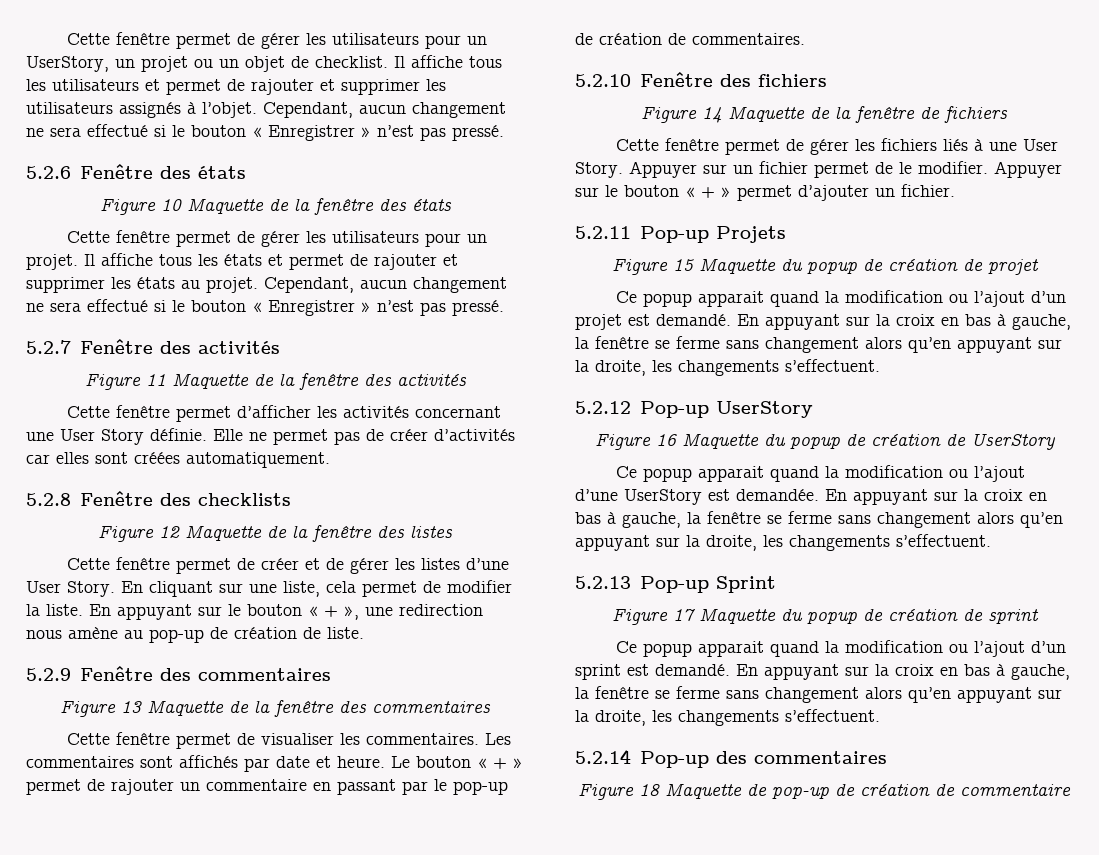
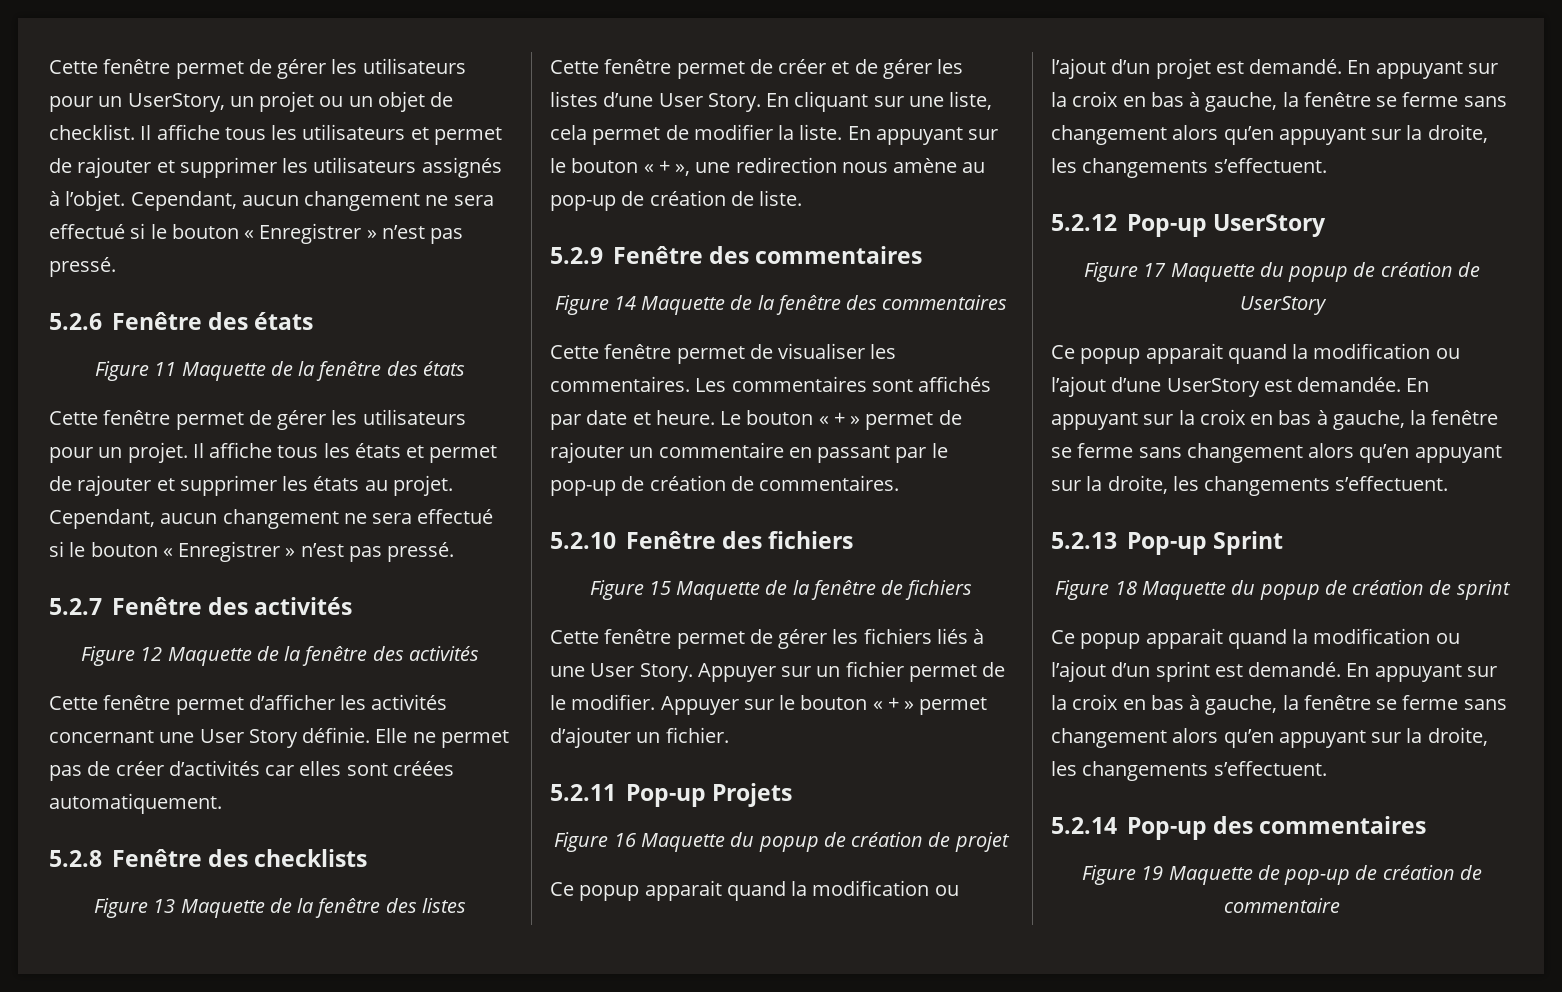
- Figure 10 Maquette de la fenêtre des états
+ Figure 11 Maquette de la fenêtre des états
- Figure 11 Maquette de la fenêtre des activités
+ Figure 12 Maquette de la fenêtre des activités
- Figure 12 Maquette de la fenêtre des listes
+ Figure 13 Maquette de la fenêtre des listes
- Figure 13 Maquette de la fenêtre des commentaires
+ Figure 14 Maquette de la fenêtre des commentaires
- Figure 14 Maquette de la fenêtre de fichiers
+ Figure 15 Maquette de la fenêtre de fichiers
- Figure 15 Maquette du popup de création de projet
+ Figure 16 Maquette du popup de création de projet
- Figure 16 Maquette du popup de création de UserStory
+ Figure 17 Maquette du popup de création de UserStory
- Figure 17 Maquette du popup de création de sprint
+ Figure 18 Maquette du popup de création de sprint
- Figure 18 Maquette de pop-up de création de commentaire
+ Figure 19 Maquette de pop-up de création de commentaire

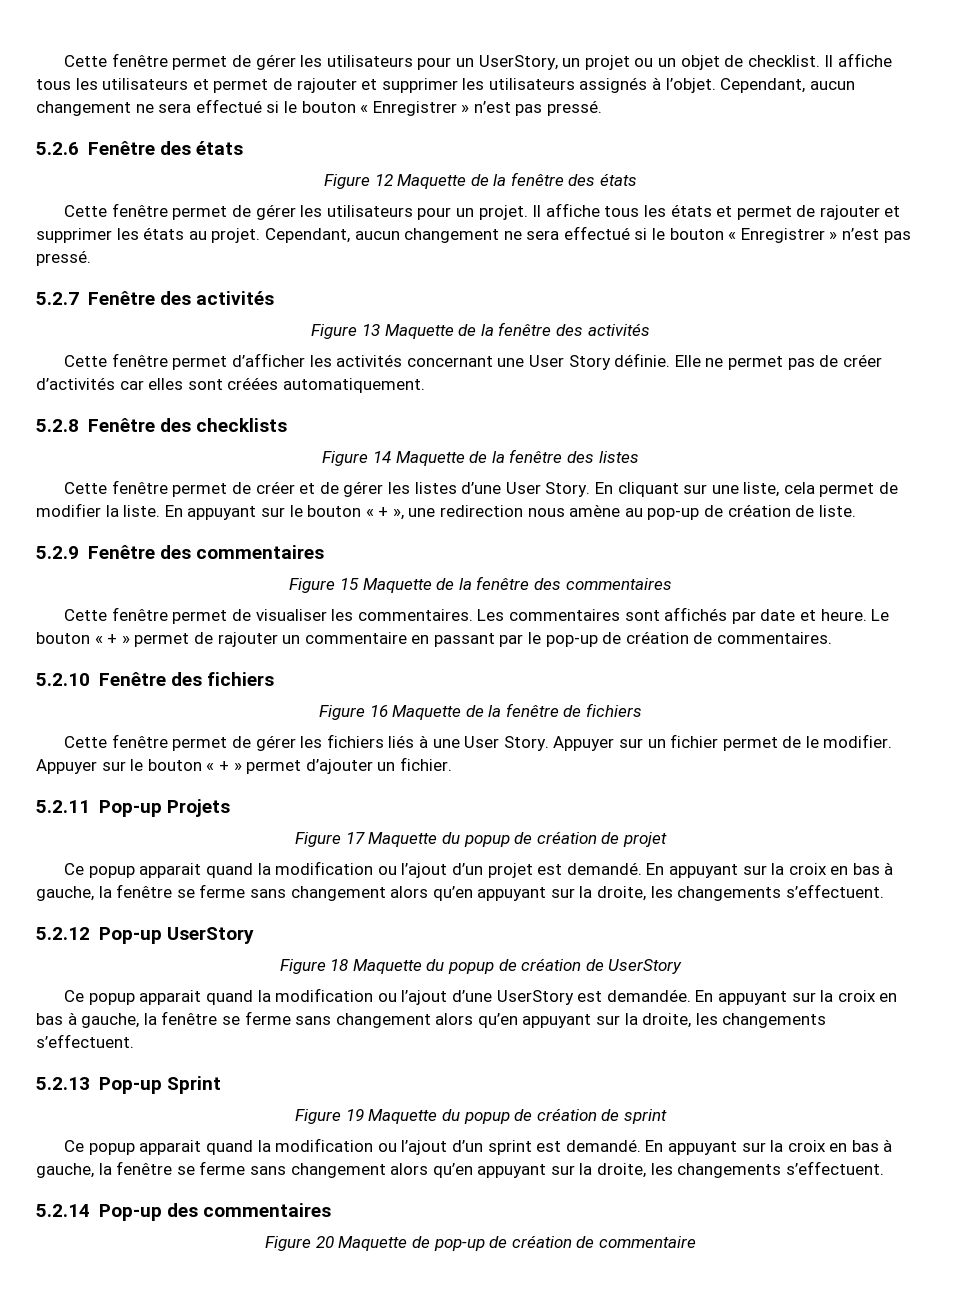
- Figure 11 Maquette de la fenêtre des états
+ Figure 12 Maquette de la fenêtre des états
- Figure 12 Maquette de la fenêtre des activités
+ Figure 13 Maquette de la fenêtre des activités
- Figure 13 Maquette de la fenêtre des listes
+ Figure 14 Maquette de la fenêtre des listes
- Figure 14 Maquette de la fenêtre des commentaires
+ Figure 15 Maquette de la fenêtre des commentaires
- Figure 15 Maquette de la fenêtre de fichiers
+ Figure 16 Maquette de la fenêtre de fichiers
- Figure 16 Maquette du popup de création de projet
+ Figure 17 Maquette du popup de création de projet
- Figure 17 Maquette du popup de création de UserStory
+ Figure 18 Maquette du popup de création de UserStory
- Figure 18 Maquette du popup de création de sprint
+ Figure 19 Maquette du popup de création de sprint
- Figure 19 Maquette de pop-up de création de commentaire
+ Figure 20 Maquette de pop-up de création de commentaire

